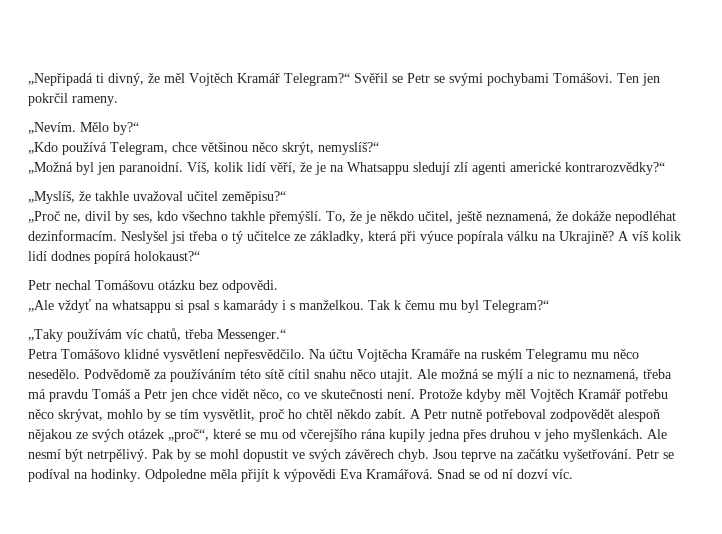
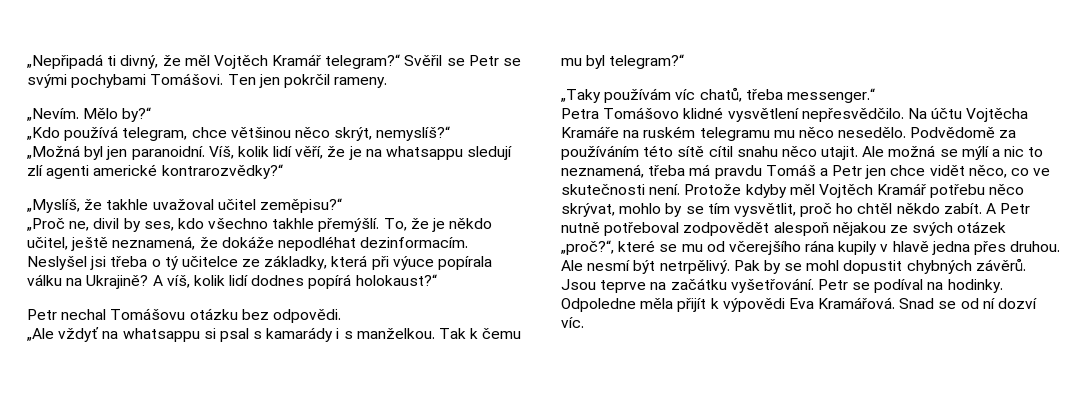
- „Nepřipadá ti divný, že měl Vojtěch Kramář Telegram?“ Svěřil se Petr se svými pochybami Tomášovi.
+ „Nepřipadá ti divný, že měl Vojtěch Kramář telegram?“ Svěřil se Petr se svými pochybami Tomášovi.
- „Kdo používá Telegram, chce většinou něco skrýt, nemyslíš?“
+ „Kdo používá telegram, chce většinou něco skrýt, nemyslíš?“
- Víš, kolik lidí věří, že je na Whatsappu sledují zlí agenti americké kontrarozvědky?“
+ Víš, kolik lidí věří, že je na whatsappu sledují zlí agenti americké kontrarozvědky?“
- A víš kolik lidí dodnes popírá holokaust?“
+ A víš, kolik lidí dodnes popírá holokaust?“
- Tak k čemu mu byl Telegram?“
+ Tak k čemu mu byl telegram?“
- „Taky používám víc chatů, třeba Messenger.“
+ „Taky používám víc chatů, třeba messenger.“
- Na účtu Vojtěcha Kramáře na ruském Telegramu mu něco nesedělo.
+ Na účtu Vojtěcha Kramáře na ruském telegramu mu něco nesedělo.
- A Petr nutně potřeboval zodpovědět alespoň nějakou ze svých otázek „proč“, které se mu od včerejšího rána kupily jedna přes druhou v jeho myšlenkách.
+ A Petr nutně potřeboval zodpovědět alespoň nějakou ze svých otázek „proč?“, které se mu od včerejšího rána kupily v hlavě jedna přes druhou.
- Pak by se mohl dopustit ve svých závěrech chyb.
+ Pak by se mohl dopustit chybných závěrů.

